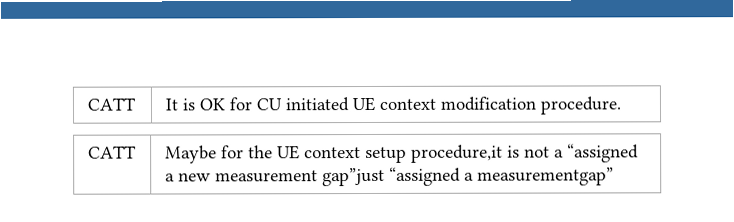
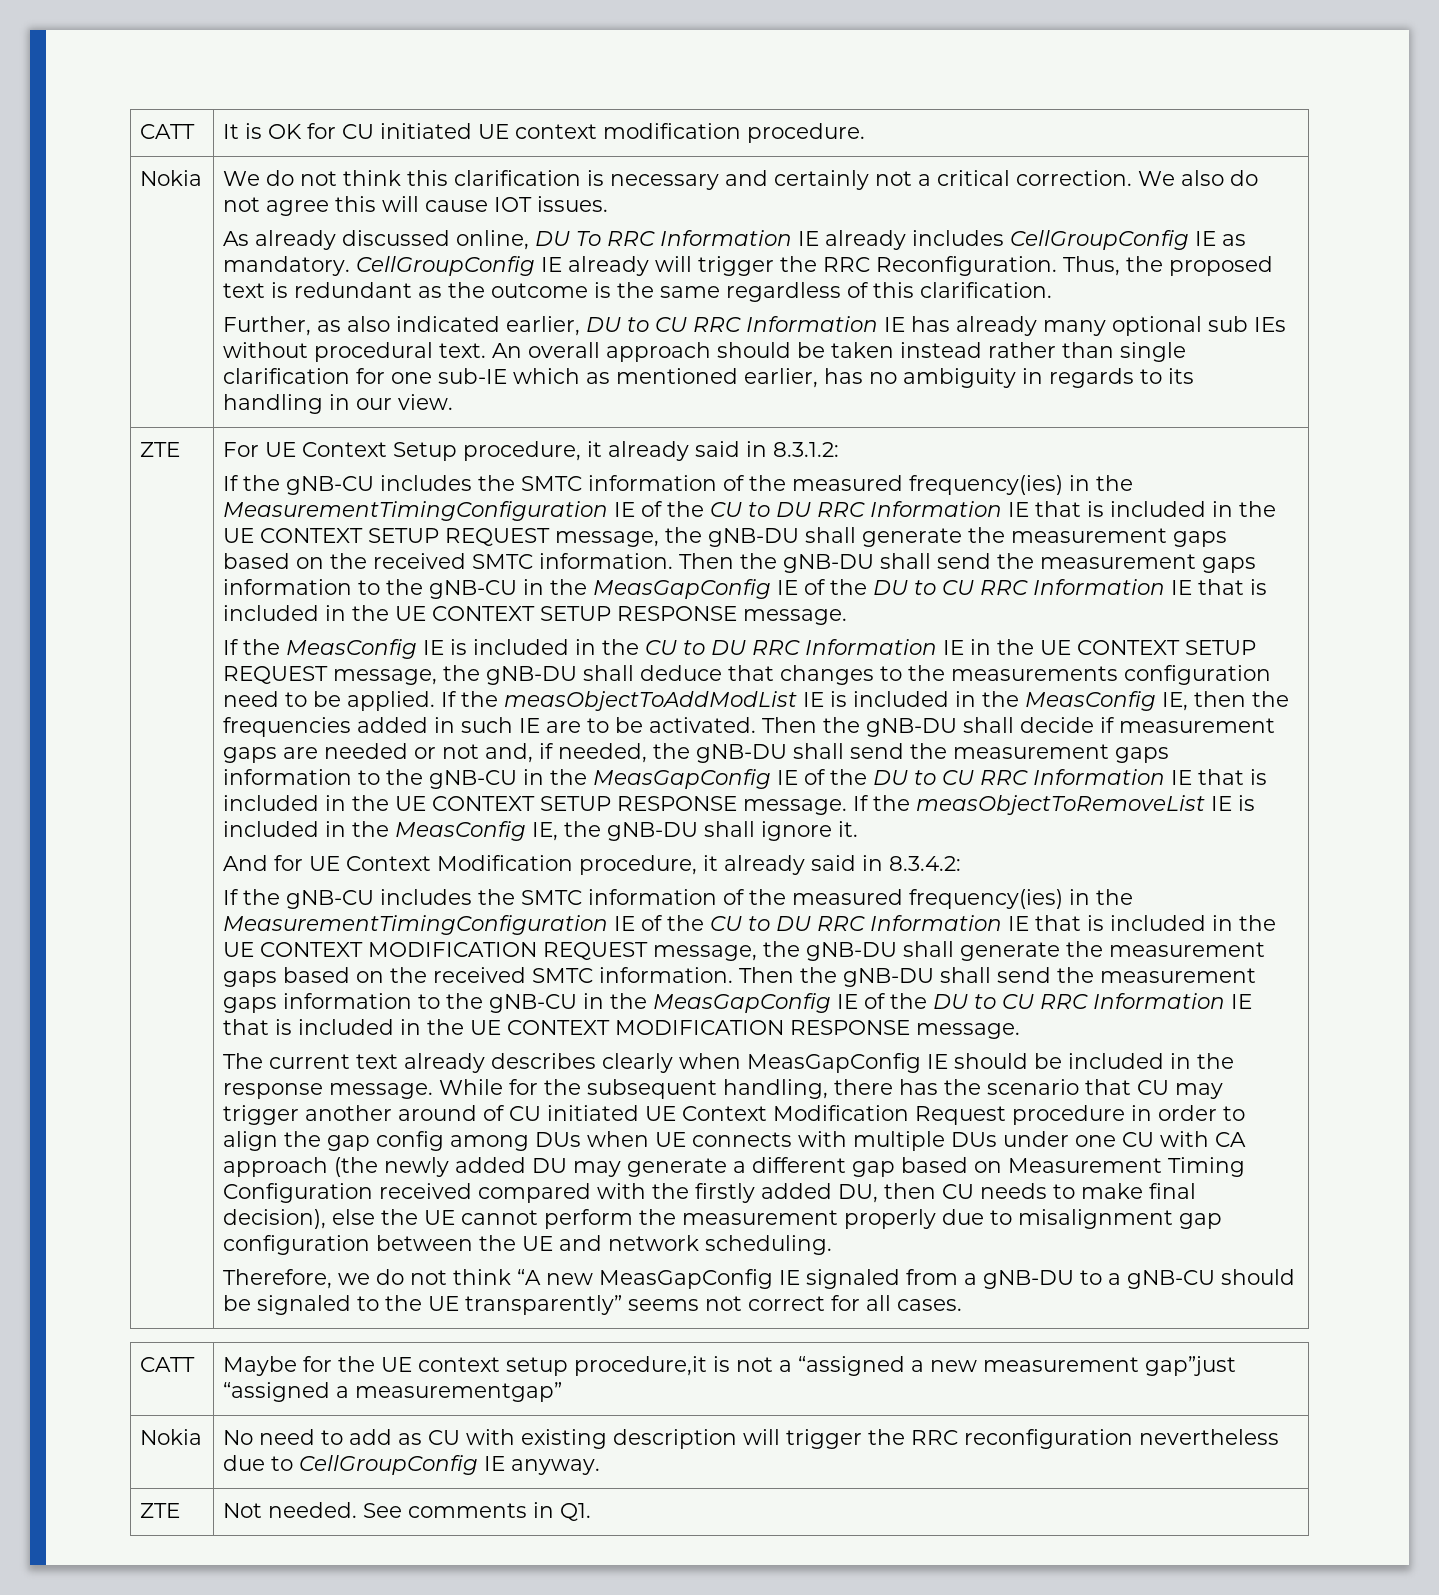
+ Nokia | We do not think this clarification is necessary and certainly not a critical correction. We also do not agree this will cause IOT issues.
+ As already discussed online, DU To RRC Information IE already includes CellGroupConfig IE as mandatory. CellGroupConfig IE already will trigger the RRC Reconfiguration. Thus, the proposed text is redundant as the outcome is the same regardless of this clarification.
+ Further, as also indicated earlier, DU to CU RRC Information IE has already many optional sub IEs without procedural text. An overall approach should be taken instead rather than single clarification for one sub-IE which as mentioned earlier, has no ambiguity in regards to its handling in our view.
+ ZTE | For UE Context Setup procedure, it already said in 8.3.1.2:
+ If the gNB-CU includes the SMTC information of the measured frequency(ies) in the MeasurementTimingConfiguration IE of the CU to DU RRC Information IE that is included in the UE CONTEXT SETUP REQUEST message, the gNB-DU shall generate the measurement gaps based on the received SMTC information. Then the gNB-DU shall send the measurement gaps information to the gNB-CU in the MeasGapConfig IE of the DU to CU RRC Information IE that is included in the UE CONTEXT SETUP RESPONSE message.
+ If the MeasConfig IE is included in the CU to DU RRC Information IE in the UE CONTEXT SETUP REQUEST message, the gNB-DU shall deduce that changes to the measurements configuration need to be applied. If the measObjectToAddModList IE is included in the MeasConfig IE, then the frequencies added in such IE are to be activated. Then the gNB-DU shall decide if measurement gaps are needed or not and, if needed, the gNB-DU shall send the measurement gaps information to the gNB-CU in the MeasGapConfig IE of the DU to CU RRC Information IE that is included in the UE CONTEXT SETUP RESPONSE message. If the measObjectToRemoveList IE is included in the MeasConfig IE, the gNB-DU shall ignore it.
+ And for UE Context Modification procedure, it already said in 8.3.4.2:
+ If the gNB-CU includes the SMTC information of the measured frequency(ies) in the MeasurementTimingConfiguration IE of the CU to DU RRC Information IE that is included in the UE CONTEXT MODIFICATION REQUEST message, the gNB-DU shall generate the measurement gaps based on the received SMTC information. Then the gNB-DU shall send the measurement gaps information to the gNB-CU in the MeasGapConfig IE of the DU to CU RRC Information IE that is included in the UE CONTEXT MODIFICATION RESPONSE message.
+ The current text already describes clearly when MeasGapConfig IE should be included in the response message. While for the subsequent handling, there has the scenario that CU may trigger another around of CU initiated UE Context Modification Request procedure in order to align the gap config among DUs when UE connects with multiple DUs under one CU with CA approach (the newly added DU may generate a different gap based on Measurement Timing Configuration received compared with the firstly added DU, then CU needs to make final decision), else the UE cannot perform the measurement properly due to misalignment gap configuration between the UE and network scheduling.
+ Therefore, we do not think “A new MeasGapConfig IE signaled from a gNB-DU to a gNB-CU should be signaled to the UE transparently” seems not correct for all cases.
+ Nokia | No need to add as CU with existing description will trigger the RRC reconfiguration nevertheless due to CellGroupConfig IE anyway.
+ ZTE | Not needed. See comments in Q1.

